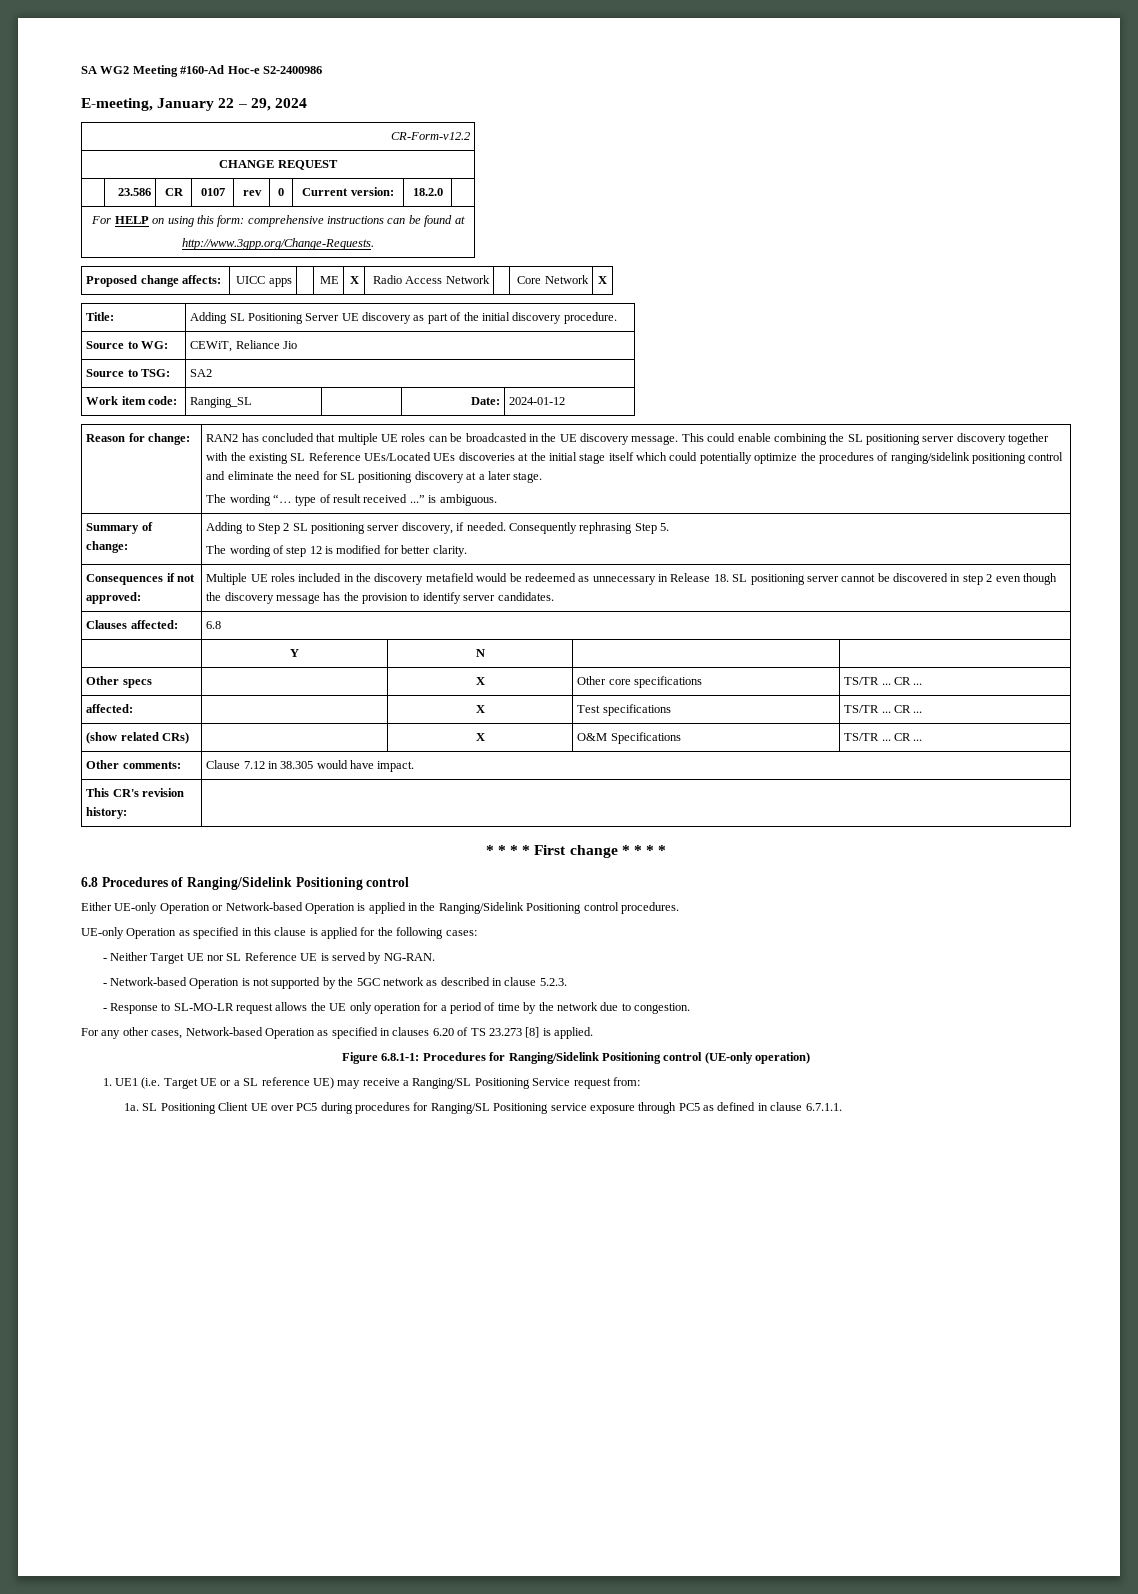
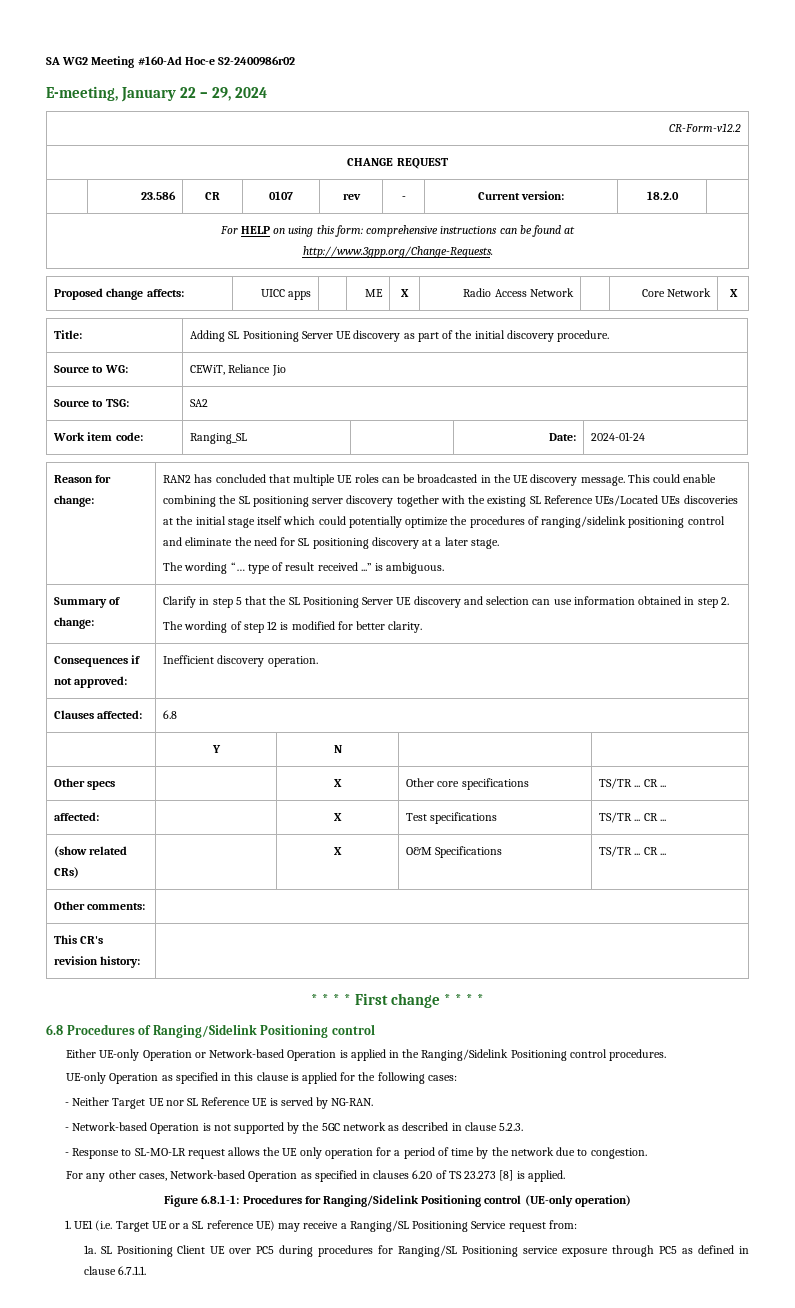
- SA WG2 Meeting #160-Ad Hoc-e S2-2400986
+ SA WG2 Meeting #160-Ad Hoc-e S2-2400986r02
- | 23.586 | CR | 0107 | rev | 0 | Current version: | 18.2.0 |
+ | 23.586 | CR | 0107 | rev | - | Current version: | 18.2.0 |
- Work item code: | Ranging_SL | | Date: | 2024-01-12
+ Work item code: | Ranging_SL | | Date: | 2024-01-24
- Summary of change: | Adding to Step 2 SL positioning server discovery, if needed. Consequently rephrasing Step 5.
+ Summary of change: | Clarify in step 5 that the SL Positioning Server UE discovery and selection can use information obtained in step 2.
- Multiple UE roles included in the discovery metafield would be redeemed as unnecessary in Release 18. SL positioning server cannot be discovered in step 2 even though the discovery message has the provision to identify server candidates.
+ Inefficient discovery operation.
- Other comments: | Clause 7.12 in 38.305 would have impact.
+ Other comments: |

